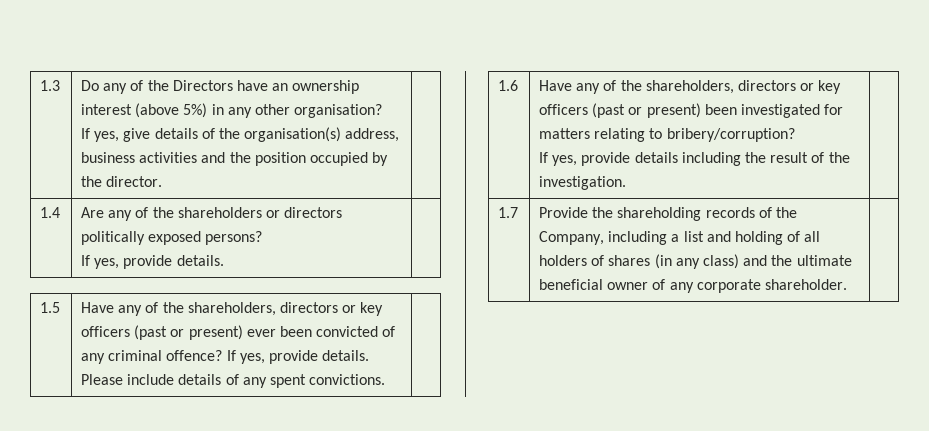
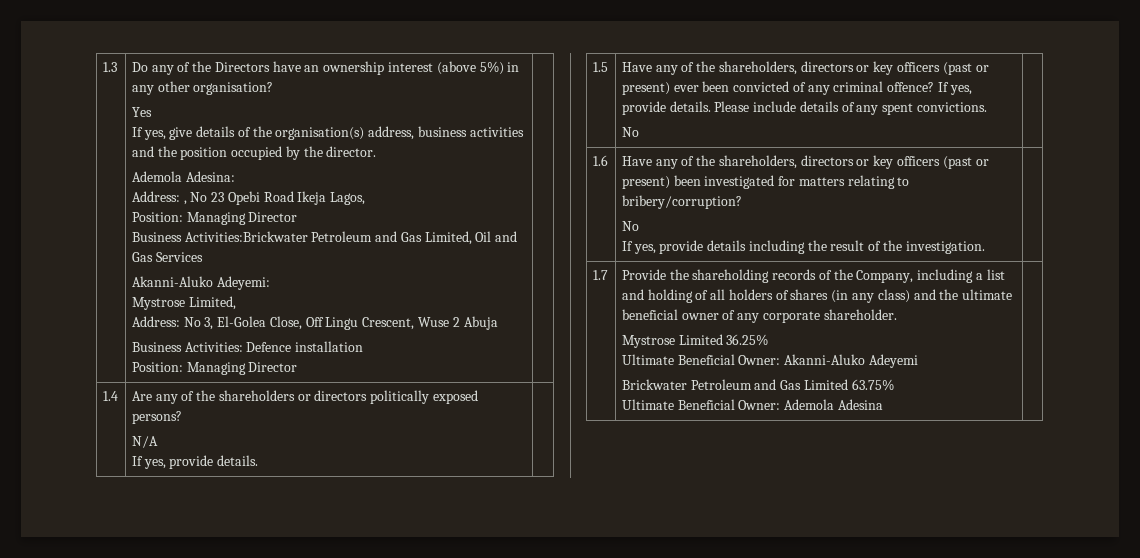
+ Yes
+ Ademola Adesina:
+ Address: , No 23 Opebi Road Ikeja Lagos,
+ Position: Managing Director
+ Business Activities:Brickwater Petroleum and Gas Limited, Oil and Gas Services
+ Akanni-Aluko Adeyemi:
+ Mystrose Limited,
+ Address: No 3, El-Golea Close, Off Lingu Crescent, Wuse 2 Abuja
+ Business Activities: Defence installation
+ Position: Managing Director
  1.4 | Are any of the shareholders or directors politically exposed persons?
+ N/A
- 1.5 | Have any of the shareholders, directors or key officers (past or present) ever been convicted of any criminal offence? If yes, provide details. Please include details of any spent convictions. |
+ 1.5 | Have any of the shareholders, directors or key officers (past or present) ever been convicted of any criminal offence? If yes, provide details. Please include details of any spent convictions.
+ No |
  1.6 | Have any of the shareholders, directors or key officers (past or present) been investigated for matters relating to bribery/corruption?
+ No
+ Mystrose Limited 36.25%
+ Ultimate Beneficial Owner: Akanni-Aluko Adeyemi
+ Brickwater Petroleum and Gas Limited 63.75%
+ Ultimate Beneficial Owner: Ademola Adesina

